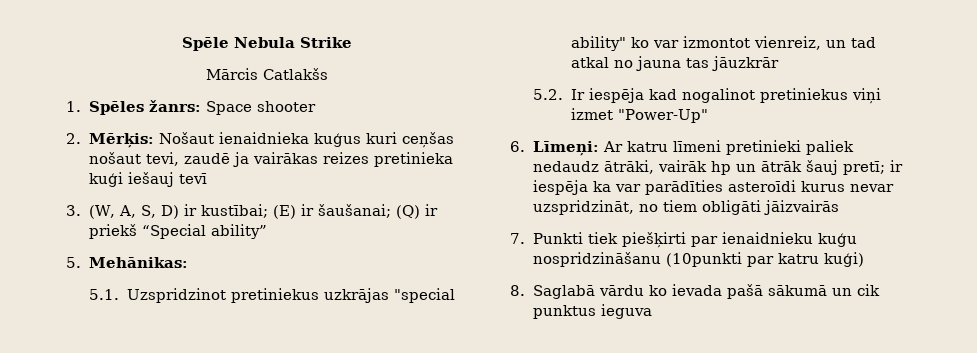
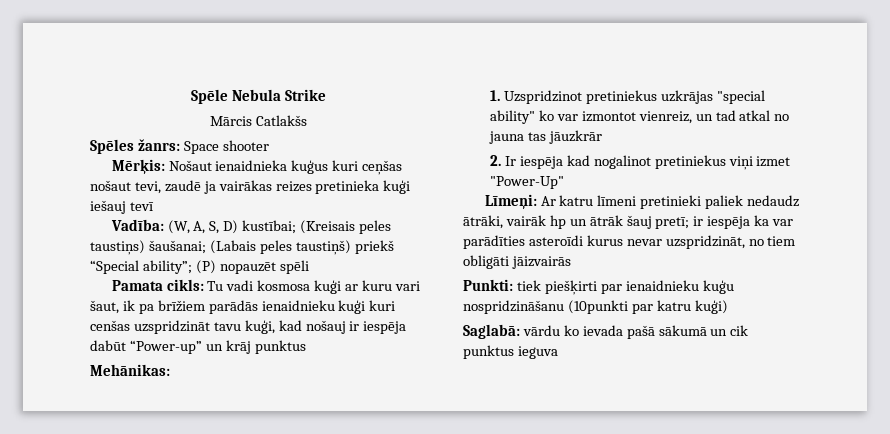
- 1. Spēles žanrs: Space shooter
+ Spēles žanrs: Space shooter
- 2. Mērķis: Nošaut ienaidnieka kuģus kuri ceņšas nošaut tevi, zaudē ja vairākas reizes pretinieka kuģi iešauj tevī
+ Mērķis: Nošaut ienaidnieka kuģus kuri ceņšas nošaut tevi, zaudē ja vairākas reizes pretinieka kuģi iešauj tevī
- 3. (W, A, S, D) ir kustībai; (E) ir šaušanai; (Q) ir priekš “Special ability”
- 5. Mehānikas:
+ Vadība: (W, A, S, D) kustībai; (Kreisais peles taustiņs) šaušanai; (Labais peles taustiņš) priekš “Special ability”; (P) nopauzēt spēli
+ Pamata cikls: Tu vadi kosmosa kuģi ar kuru vari šaut, ik pa brīžiem parādās ienaidnieku kuģi kuri cenšas uzspridzināt tavu kuģi, kad nošauj ir iespēja dabūt “Power-up” un krāj punktus
+ Mehānikas:
- 5.1. Uzspridzinot pretiniekus uzkrājas "special ability" ko var izmontot vienreiz, un tad atkal no jauna tas jāuzkrār
+ 1. Uzspridzinot pretiniekus uzkrājas "special ability" ko var izmontot vienreiz, un tad atkal no jauna tas jāuzkrār
- 5.2. Ir iespēja kad nogalinot pretiniekus viņi izmet "Power-Up"
+ 2. Ir iespēja kad nogalinot pretiniekus viņi izmet "Power-Up"
- 6. Līmeņi: Ar katru līmeni pretinieki paliek nedaudz ātrāki, vairāk hp un ātrāk šauj pretī; ir iespēja ka var parādīties asteroīdi kurus nevar uzspridzināt, no tiem obligāti jāizvairās
+ Līmeņi: Ar katru līmeni pretinieki paliek nedaudz ātrāki, vairāk hp un ātrāk šauj pretī; ir iespēja ka var parādīties asteroīdi kurus nevar uzspridzināt, no tiem obligāti jāizvairās
- 7. Punkti tiek piešķirti par ienaidnieku kuģu nospridzināšanu (10punkti par katru kuģi)
+ Punkti: tiek piešķirti par ienaidnieku kuģu nospridzināšanu (10punkti par katru kuģi)
- 8. Saglabā vārdu ko ievada pašā sākumā un cik punktus ieguva
+ Saglabā: vārdu ko ievada pašā sākumā un cik punktus ieguva

